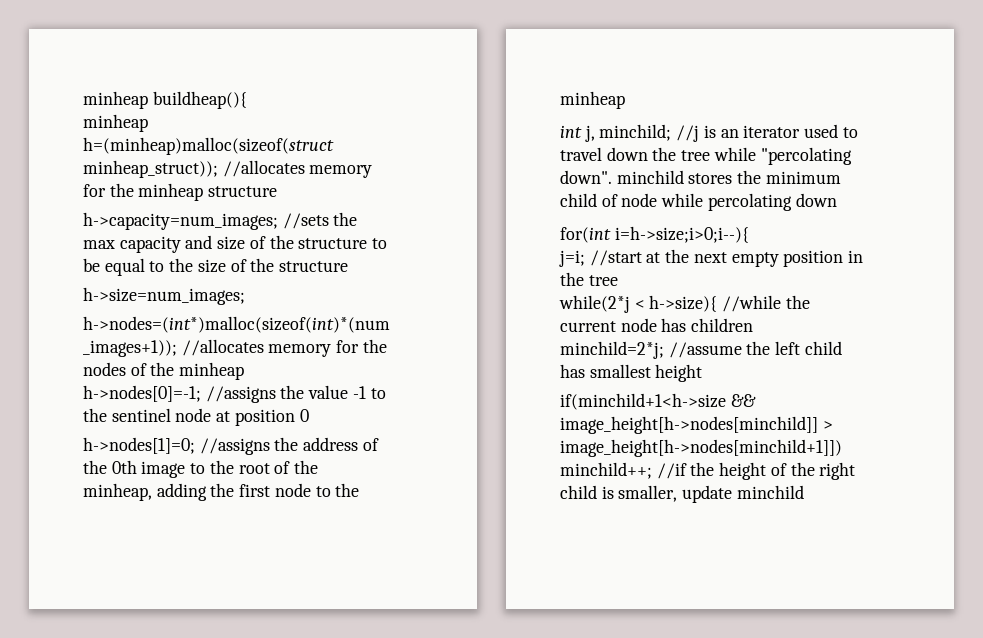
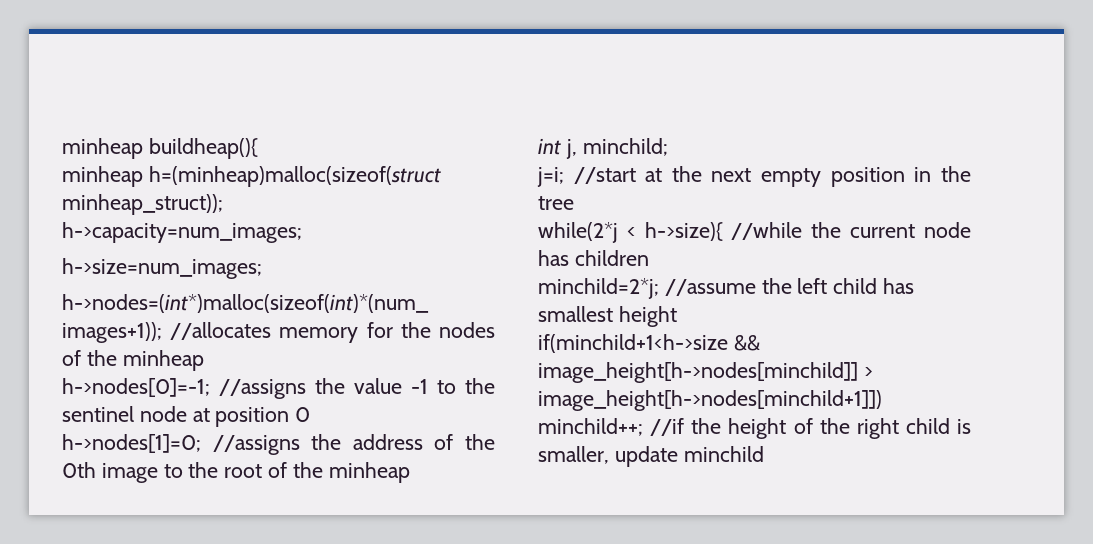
- minheap h=(minheap)malloc(sizeof(struct minheap_struct)); //allocates memory for the minheap structure
- h->capacity=num_images; //sets the max capacity and size of the structure to be equal to the size of the structure
+ minheap h=(minheap)malloc(sizeof(struct minheap_struct));
+ h->capacity=num_images;
- h->nodes[1]=0; //assigns the address of the 0th image to the root of the minheap, adding the first node to the minheap
- int j, minchild; //j is an iterator used to travel down the tree while "percolating down". minchild stores the minimum child of node while percolating down
- for(int i=h->size;i>0;i--){
+ h->nodes[1]=0; //assigns the address of the 0th image to the root of the minheap
+ int j, minchild;

